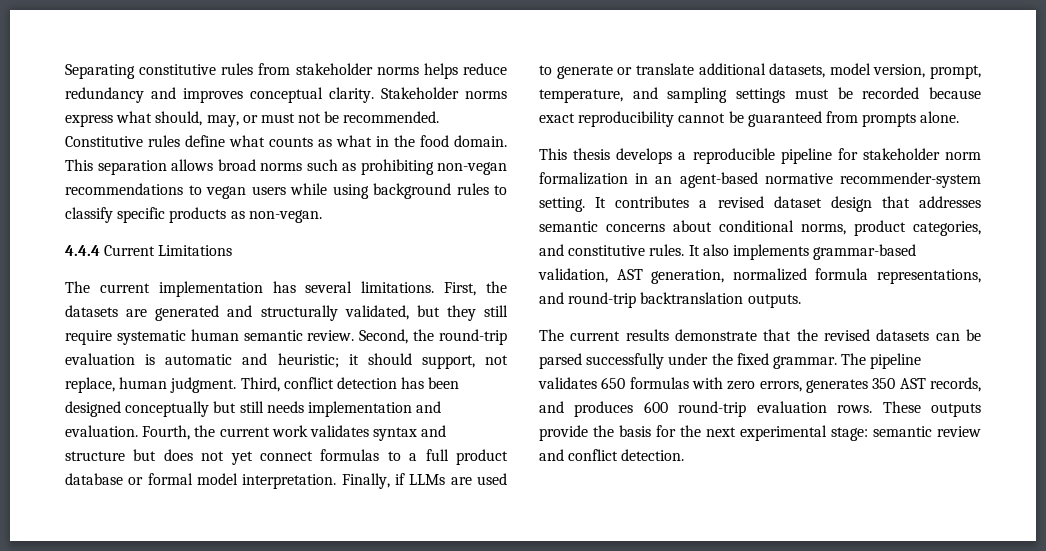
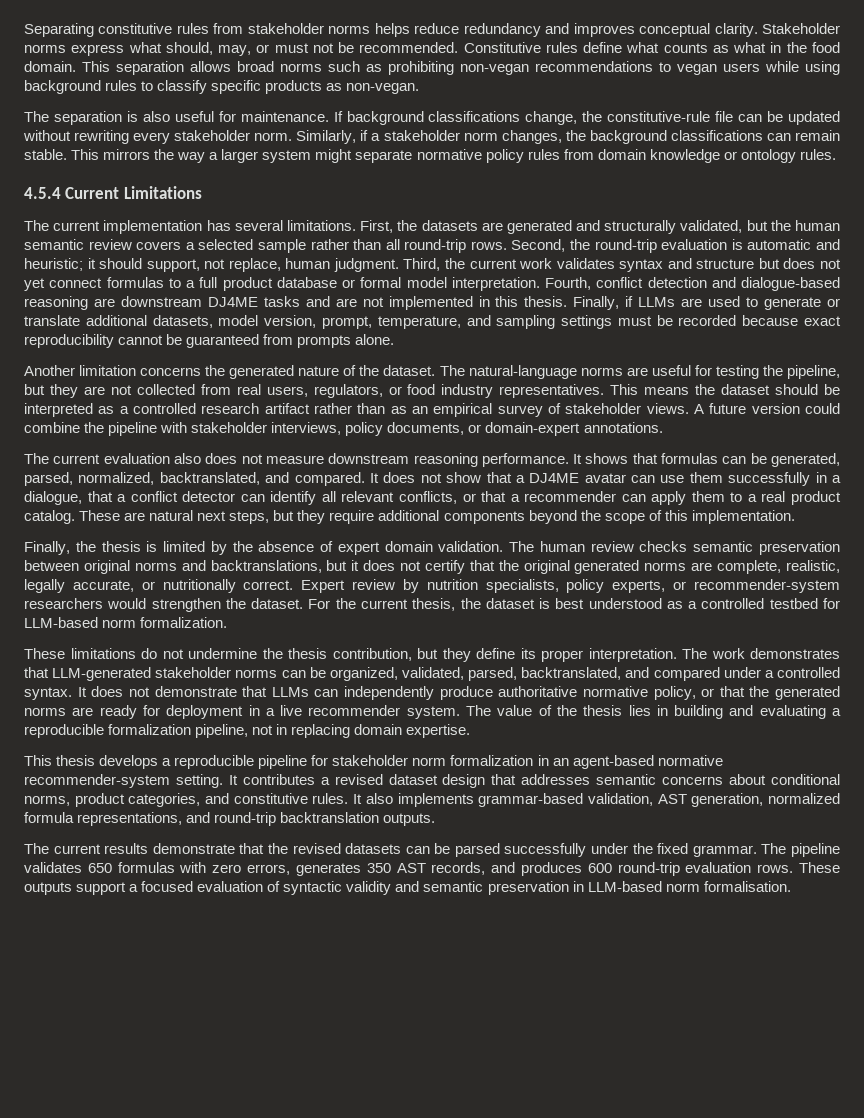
- 4.4.4 Current Limitations
+ The separation is also useful for maintenance. If background classifications change, the constitutive-rule file can be updated without rewriting every stakeholder norm. Similarly, if a stakeholder norm changes, the background classifications can remain stable. This mirrors the way a larger system might separate normative policy rules from domain knowledge or ontology rules.
+ 4.5.4 Current Limitations
- First, the datasets are generated and structurally validated, but they still require systematic human semantic review.
+ First, the datasets are generated and structurally validated, but the human semantic review covers a selected sample rather than all round-trip rows.
- Third, conflict detection has been designed conceptually but still needs implementation and evaluation. Fourth, the current work validates syntax and structure but does not yet connect formulas to a full product database or formal model interpretation.
+ Third, the current work validates syntax and structure but does not yet connect formulas to a full product database or formal model interpretation.
+ Fourth, conflict detection and dialogue-based reasoning are downstream DJ4ME tasks and are not implemented in this thesis.
+ Another limitation concerns the generated nature of the dataset. The natural-language norms are useful for testing the pipeline, but they are not collected from real users, regulators, or food industry representatives. This means the dataset should be interpreted as a controlled research artifact rather than as an empirical survey of stakeholder views. A future version could combine the pipeline with stakeholder interviews, policy documents, or domain-expert annotations.
+ The current evaluation also does not measure downstream reasoning performance. It shows that formulas can be generated, parsed, normalized, backtranslated, and compared. It does not show that a DJ4ME avatar can use them successfully in a dialogue, that a conflict detector can identify all relevant conflicts, or that a recommender can apply them to a real product catalog. These are natural next steps, but they require additional components beyond the scope of this implementation.
+ Finally, the thesis is limited by the absence of expert domain validation. The human review checks semantic preservation between original norms and backtranslations, but it does not certify that the original generated norms are complete, realistic, legally accurate, or nutritionally correct. Expert review by nutrition specialists, policy experts, or recommender-system researchers would strengthen the dataset. For the current thesis, the dataset is best understood as a controlled testbed for LLM-based norm formalization.
+ These limitations do not undermine the thesis contribution, but they define its proper interpretation. The work demonstrates that LLM-generated stakeholder norms can be organized, validated, parsed, backtranslated, and compared under a controlled syntax. It does not demonstrate that LLMs can independently produce authoritative normative policy, or that the generated norms are ready for deployment in a live recommender system. The value of the thesis lies in building and evaluating a reproducible formalization pipeline, not in replacing domain expertise.
- These outputs provide the basis for the next experimental stage: semantic review and conflict detection.
+ These outputs support a focused evaluation of syntactic validity and semantic preservation in LLM-based norm formalisation.

